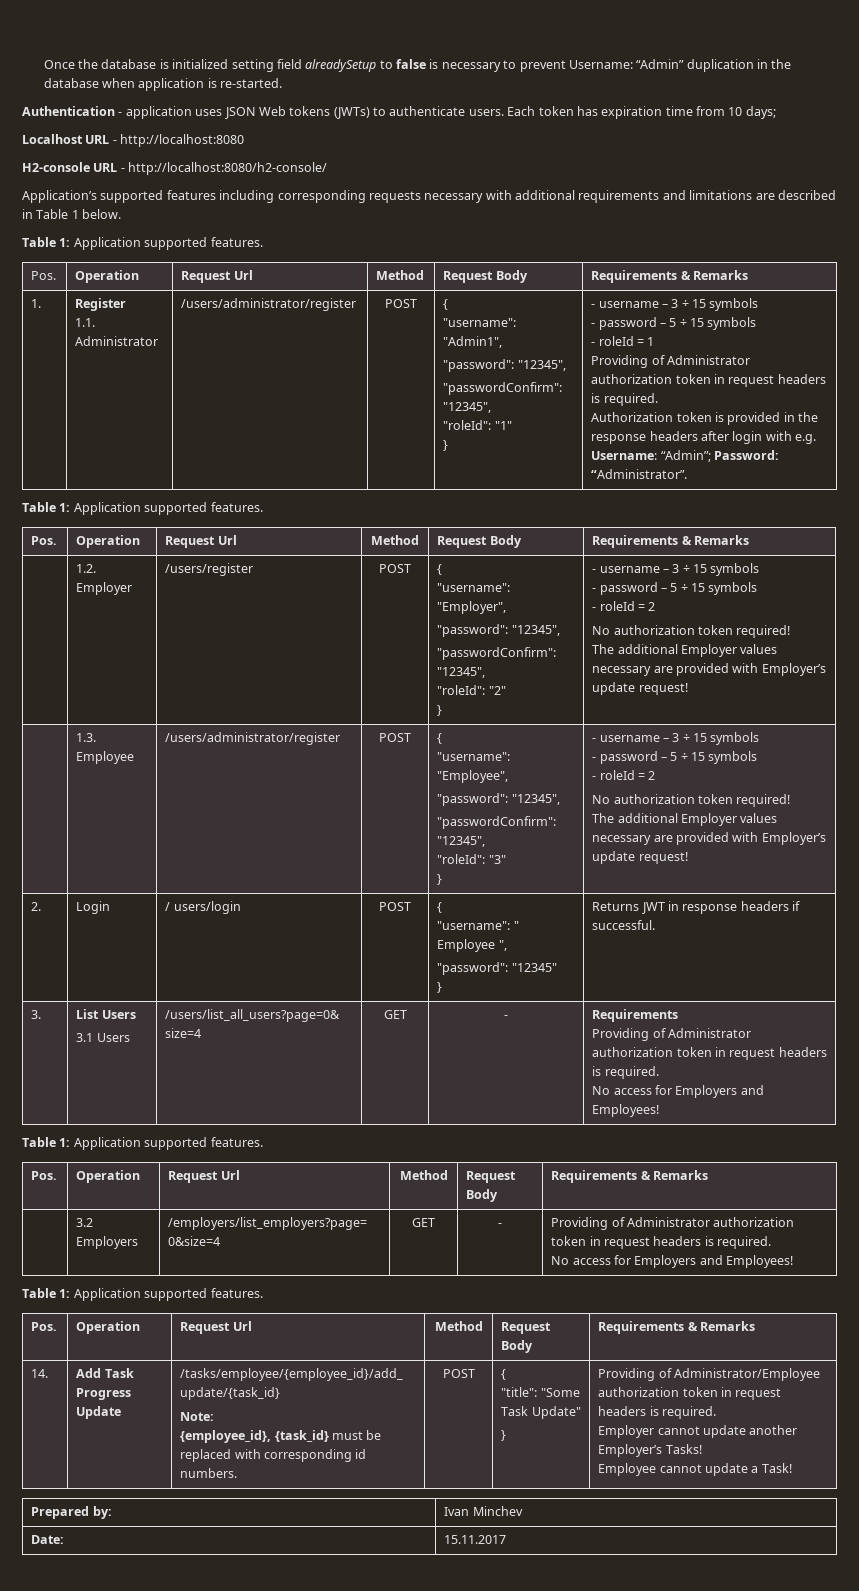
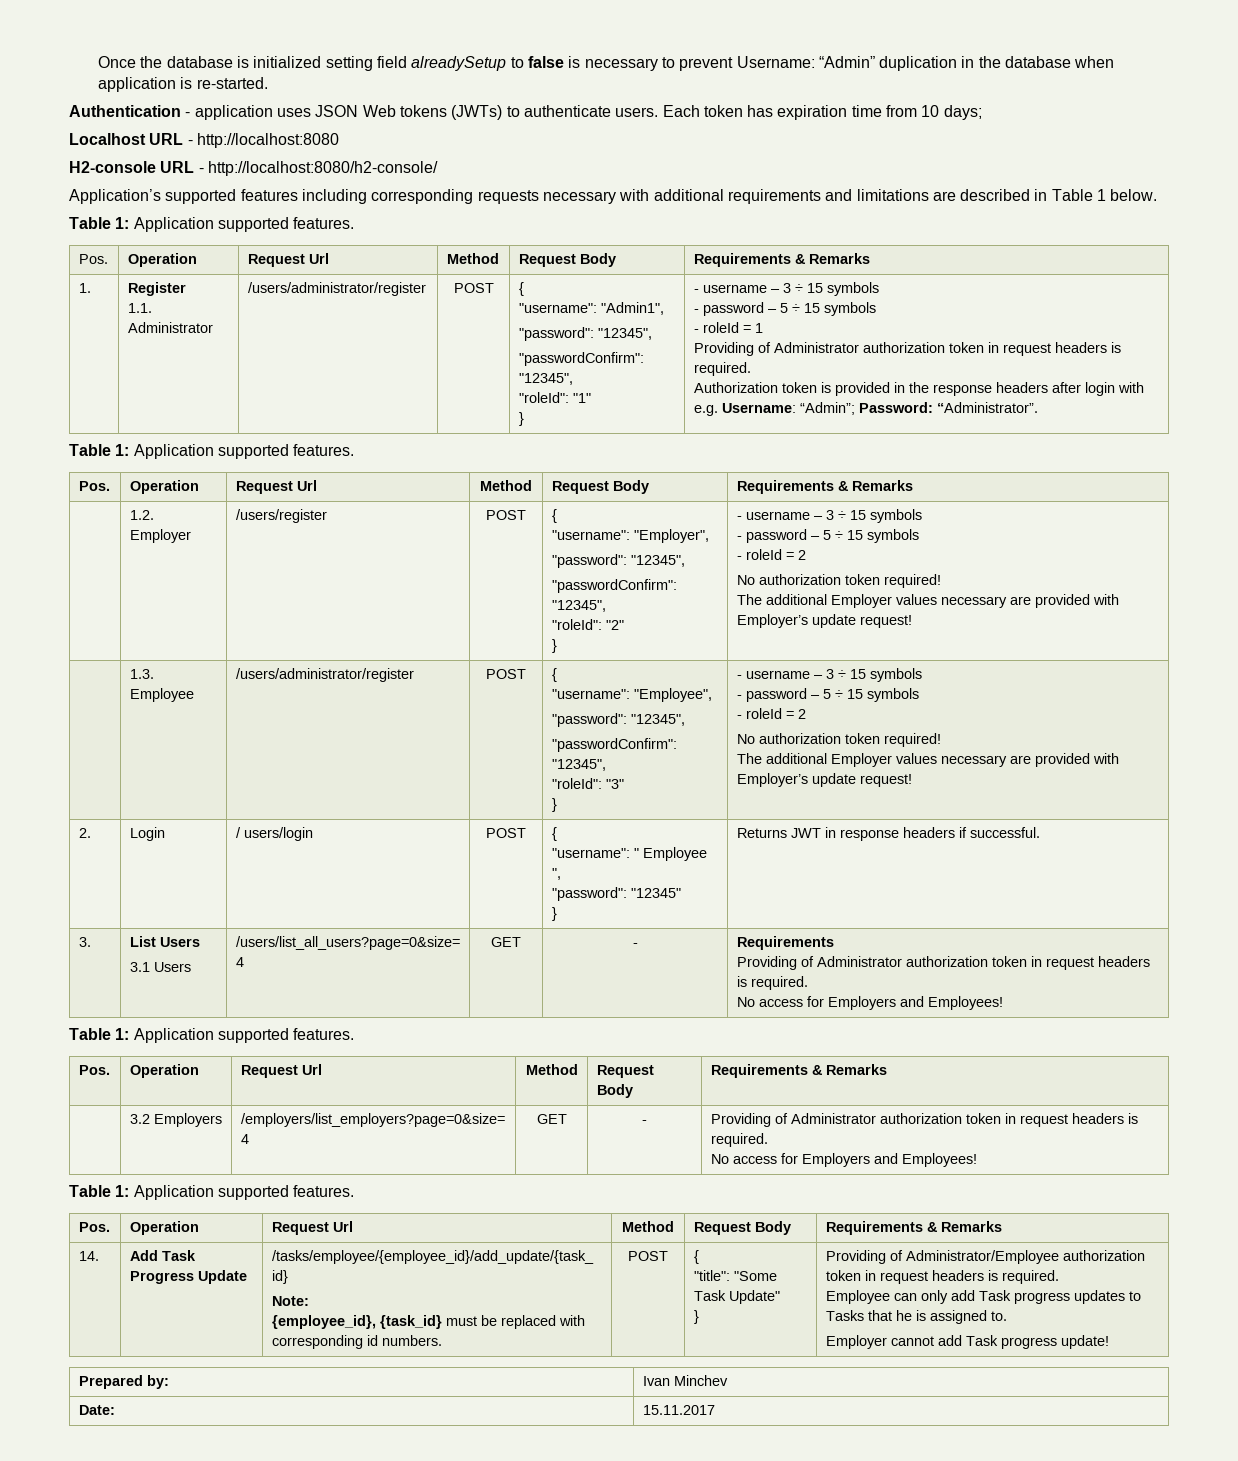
- Employer cannot update another Employer’s Tasks!
- Employee cannot update a Task!
+ Employee can only add Task progress updates to Tasks that he is assigned to.
+ Employer cannot add Task progress update!

